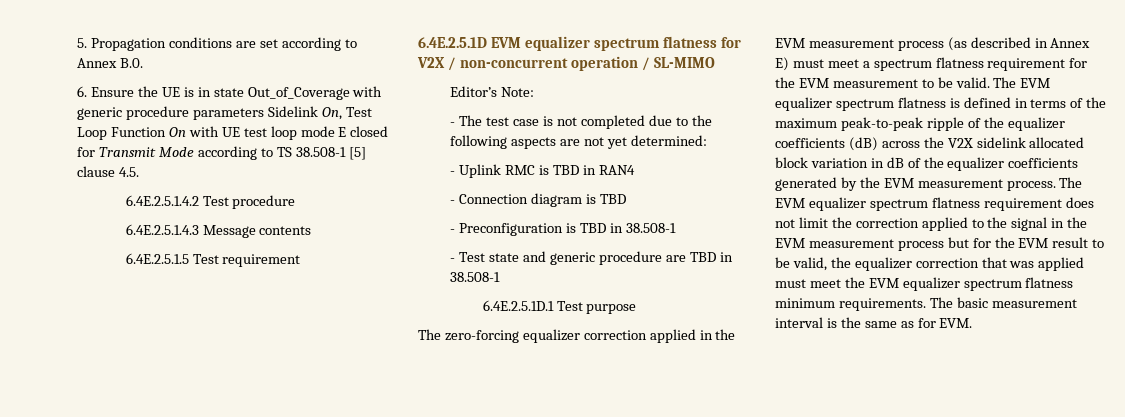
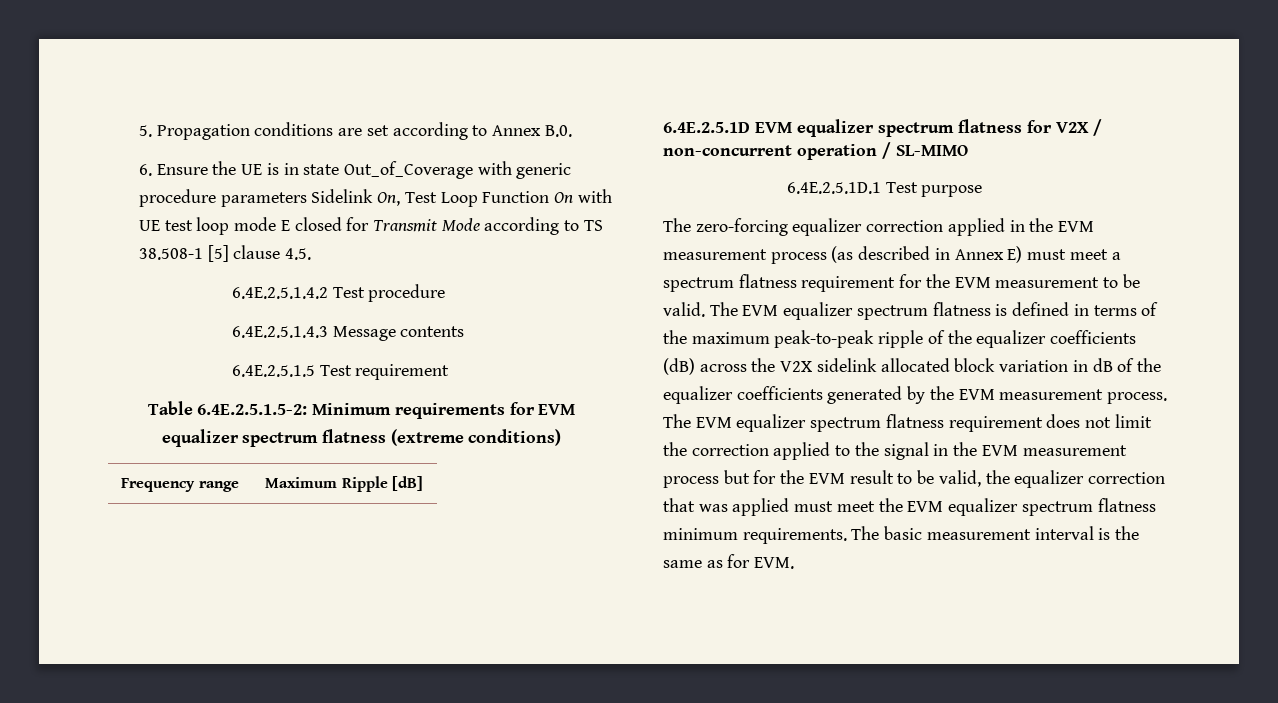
+ Table 6.4E.2.5.1.5-2: Minimum requirements for EVM equalizer spectrum flatness (extreme conditions)
+ Frequency range | Maximum Ripple [dB]
- Editor’s Note:
- - The test case is not completed due to the following aspects are not yet determined:
- - Uplink RMC is TBD in RAN4
- - Connection diagram is TBD
- - Preconfiguration is TBD in 38.508-1
- - Test state and generic procedure are TBD in 38.508-1

